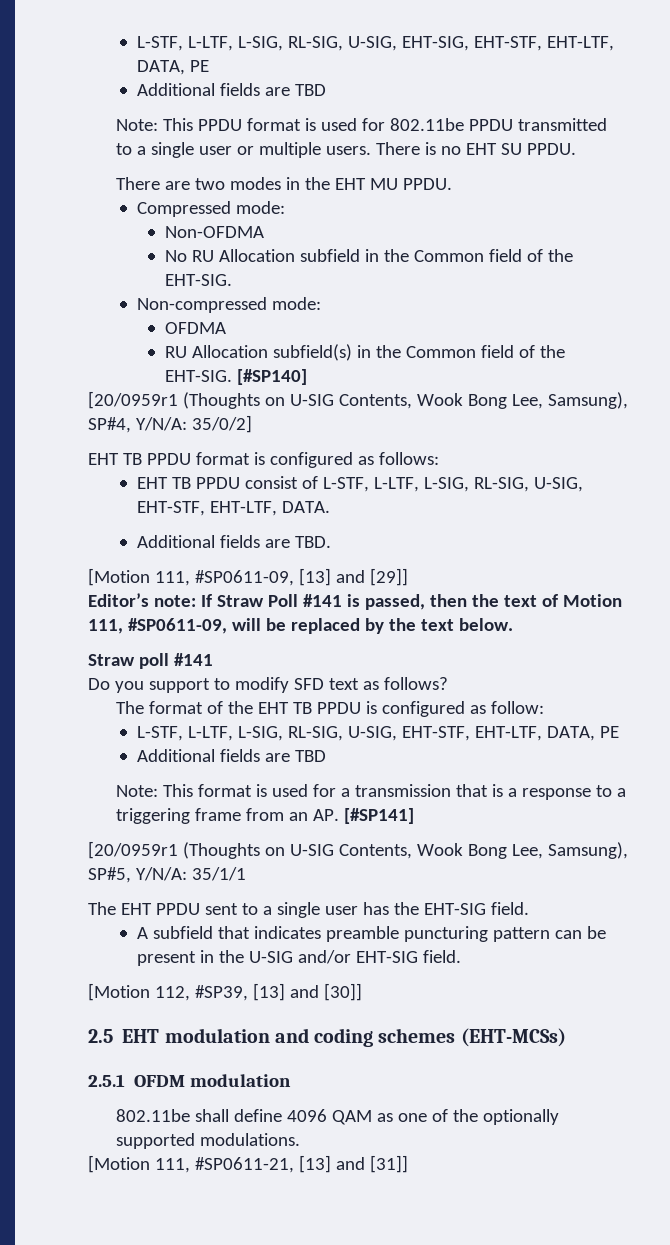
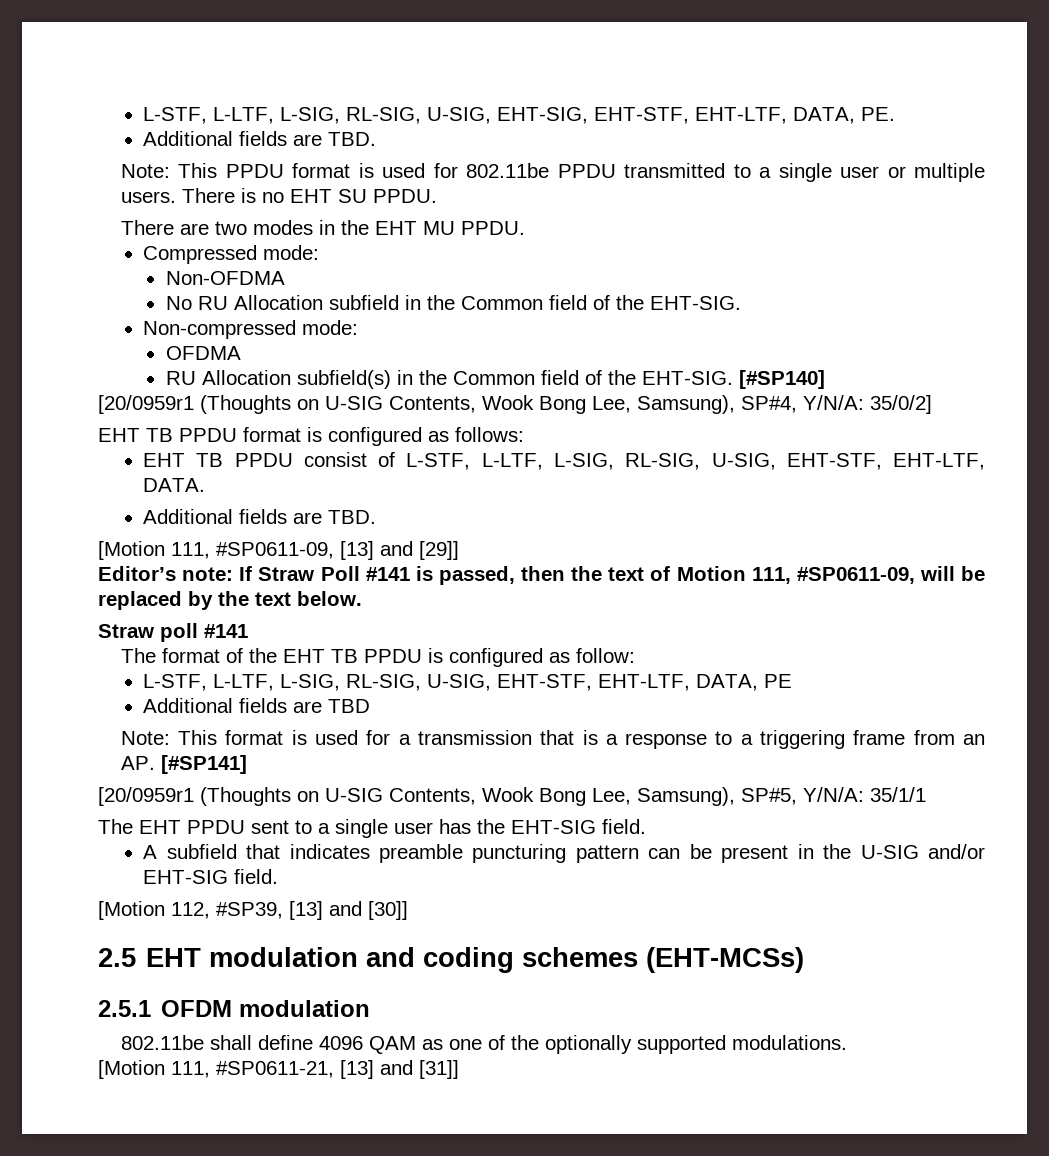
- L-STF, L-LTF, L-SIG, RL-SIG, U-SIG, EHT-SIG, EHT-STF, EHT-LTF, DATA, PE
- Additional fields are TBD
+ L-STF, L-LTF, L-SIG, RL-SIG, U-SIG, EHT-SIG, EHT-STF, EHT-LTF, DATA, PE.
+ Additional fields are TBD.
- Do you support to modify SFD text as follows?

